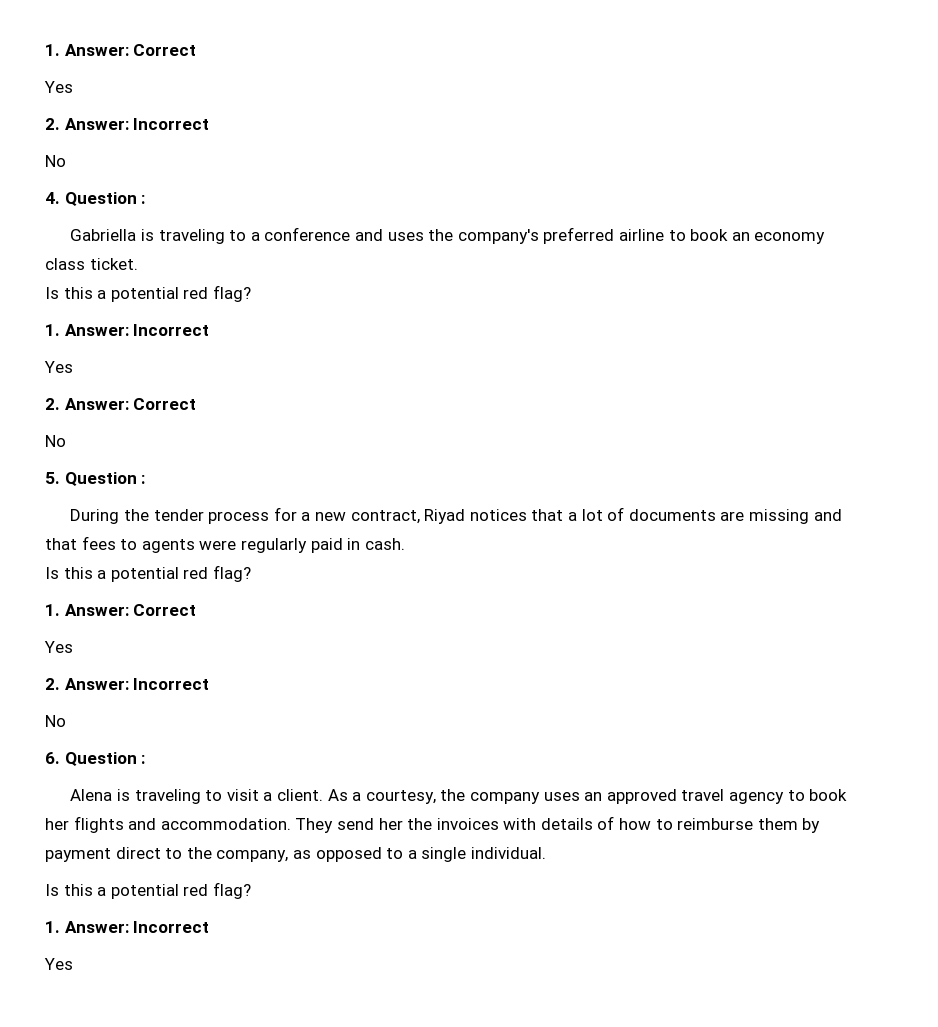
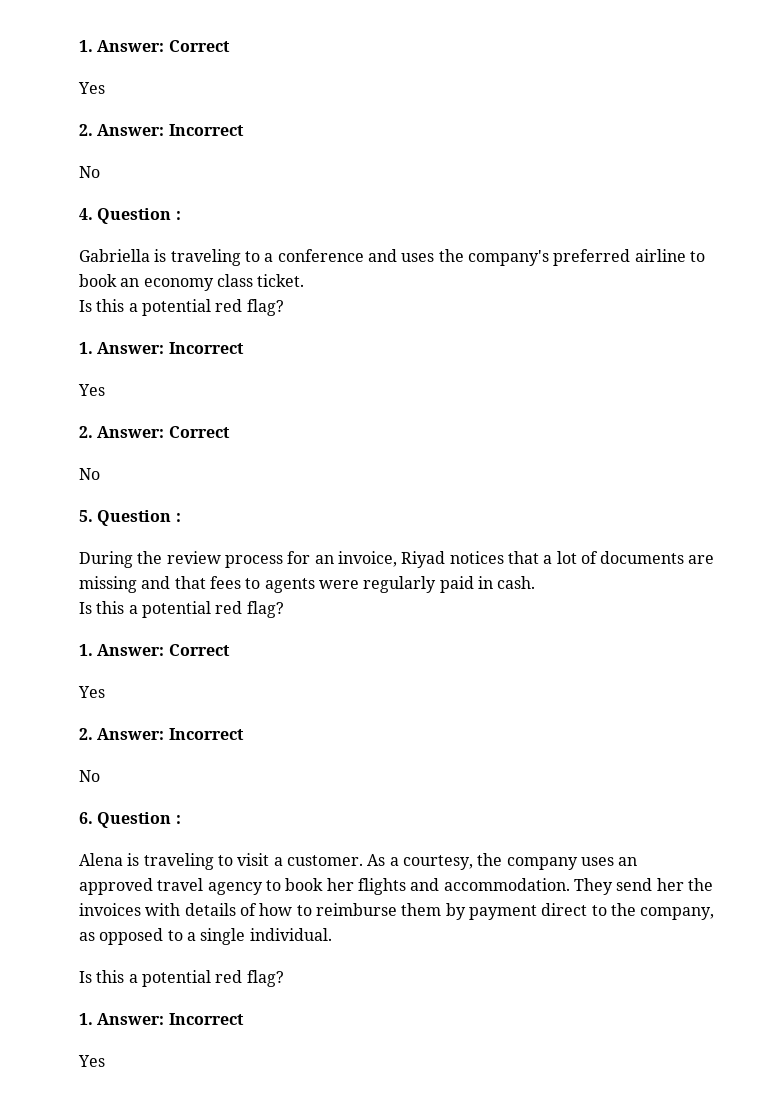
- During the tender process for a new contract, Riyad notices that a lot of documents are missing and that fees to agents were regularly paid in cash.
+ During the review process for an invoice, Riyad notices that a lot of documents are missing and that fees to agents were regularly paid in cash.
- Alena is traveling to visit a client.
+ Alena is traveling to visit a customer.

